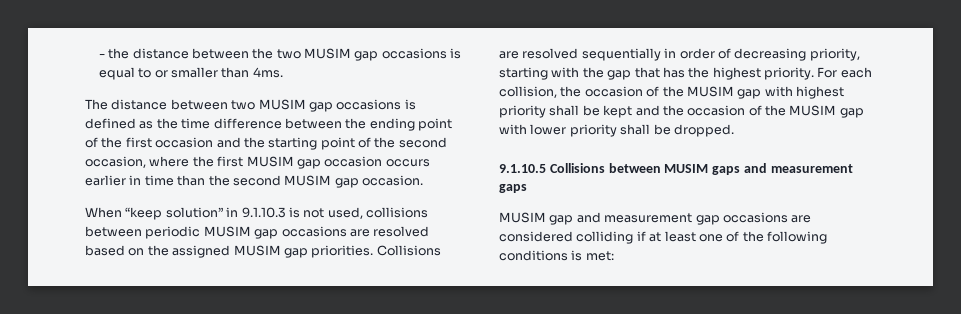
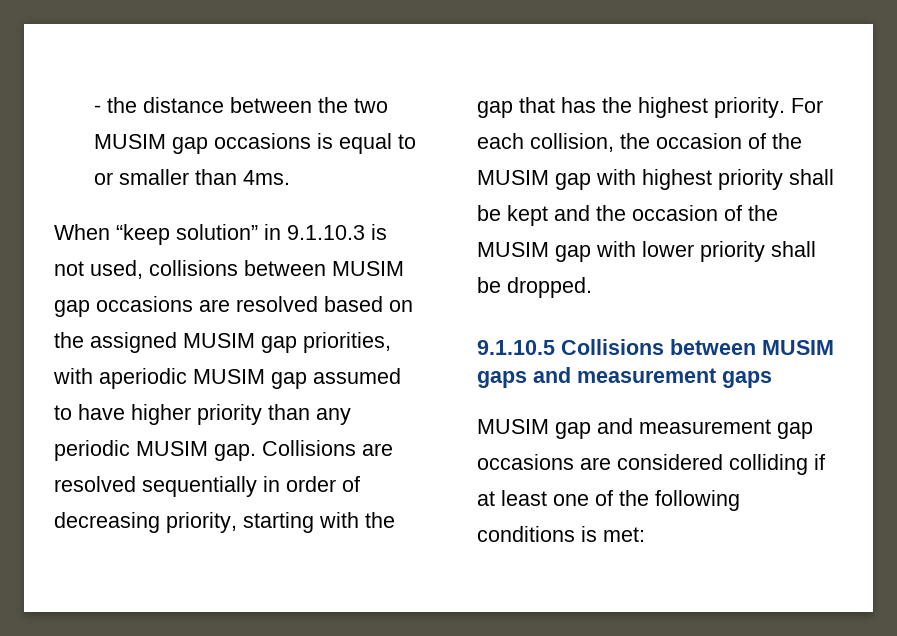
- The distance between two MUSIM gap occasions is defined as the time difference between the ending point of the first occasion and the starting point of the second occasion, where the first MUSIM gap occasion occurs earlier in time than the second MUSIM gap occasion.
- When “keep solution” in 9.1.10.3 is not used, collisions between periodic MUSIM gap occasions are resolved based on the assigned MUSIM gap priorities.
+ When “keep solution” in 9.1.10.3 is not used, collisions between MUSIM gap occasions are resolved based on the assigned MUSIM gap priorities, with aperiodic MUSIM gap assumed to have higher priority than any periodic MUSIM gap.

